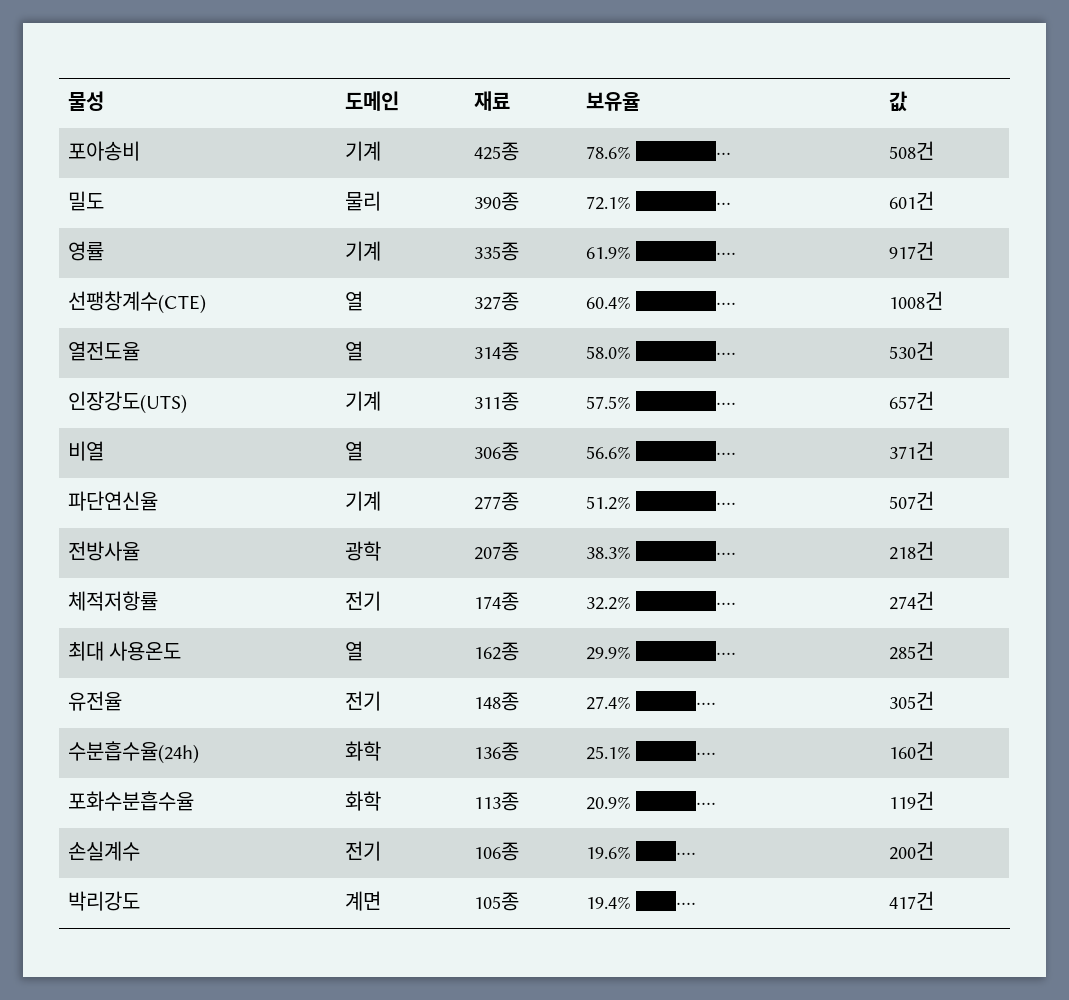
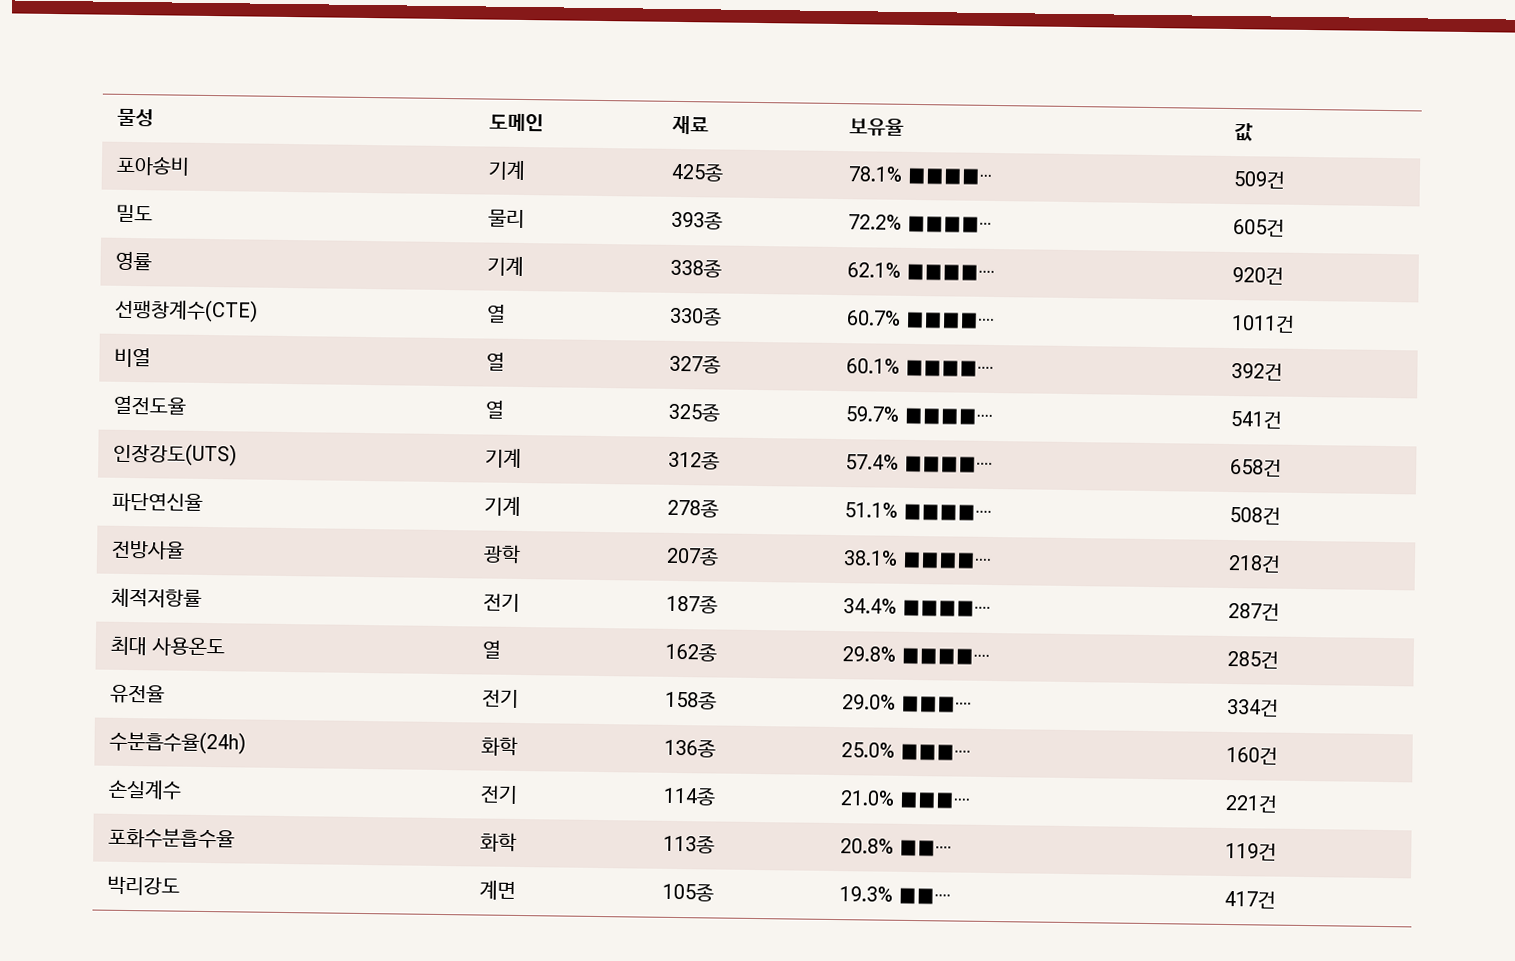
- 포아송비 | 기계 | 425종 | 78.6% ████··· | 508건
+ 포아송비 | 기계 | 425종 | 78.1% ████··· | 509건
- 밀도 | 물리 | 390종 | 72.1% ████··· | 601건
+ 밀도 | 물리 | 393종 | 72.2% ████··· | 605건
- 영률 | 기계 | 335종 | 61.9% ████···· | 917건
+ 영률 | 기계 | 338종 | 62.1% ████···· | 920건
- 선팽창계수(CTE) | 열 | 327종 | 60.4% ████···· | 1008건
+ 선팽창계수(CTE) | 열 | 330종 | 60.7% ████···· | 1011건
+ 비열 | 열 | 327종 | 60.1% ████···· | 392건
- 열전도율 | 열 | 314종 | 58.0% ████···· | 530건
+ 열전도율 | 열 | 325종 | 59.7% ████···· | 541건
- 인장강도(UTS) | 기계 | 311종 | 57.5% ████···· | 657건
- 비열 | 열 | 306종 | 56.6% ████···· | 371건
+ 인장강도(UTS) | 기계 | 312종 | 57.4% ████···· | 658건
- 파단연신율 | 기계 | 277종 | 51.2% ████···· | 507건
+ 파단연신율 | 기계 | 278종 | 51.1% ████···· | 508건
- 전방사율 | 광학 | 207종 | 38.3% ████···· | 218건
+ 전방사율 | 광학 | 207종 | 38.1% ████···· | 218건
- 체적저항률 | 전기 | 174종 | 32.2% ████···· | 274건
+ 체적저항률 | 전기 | 187종 | 34.4% ████···· | 287건
- 최대 사용온도 | 열 | 162종 | 29.9% ████···· | 285건
+ 최대 사용온도 | 열 | 162종 | 29.8% ████···· | 285건
- 유전율 | 전기 | 148종 | 27.4% ███···· | 305건
+ 유전율 | 전기 | 158종 | 29.0% ███···· | 334건
- 수분흡수율(24h) | 화학 | 136종 | 25.1% ███···· | 160건
+ 수분흡수율(24h) | 화학 | 136종 | 25.0% ███···· | 160건
+ 손실계수 | 전기 | 114종 | 21.0% ███···· | 221건
- 포화수분흡수율 | 화학 | 113종 | 20.9% ███···· | 119건
+ 포화수분흡수율 | 화학 | 113종 | 20.8% ██···· | 119건
- 손실계수 | 전기 | 106종 | 19.6% ██···· | 200건
- 박리강도 | 계면 | 105종 | 19.4% ██···· | 417건
+ 박리강도 | 계면 | 105종 | 19.3% ██···· | 417건

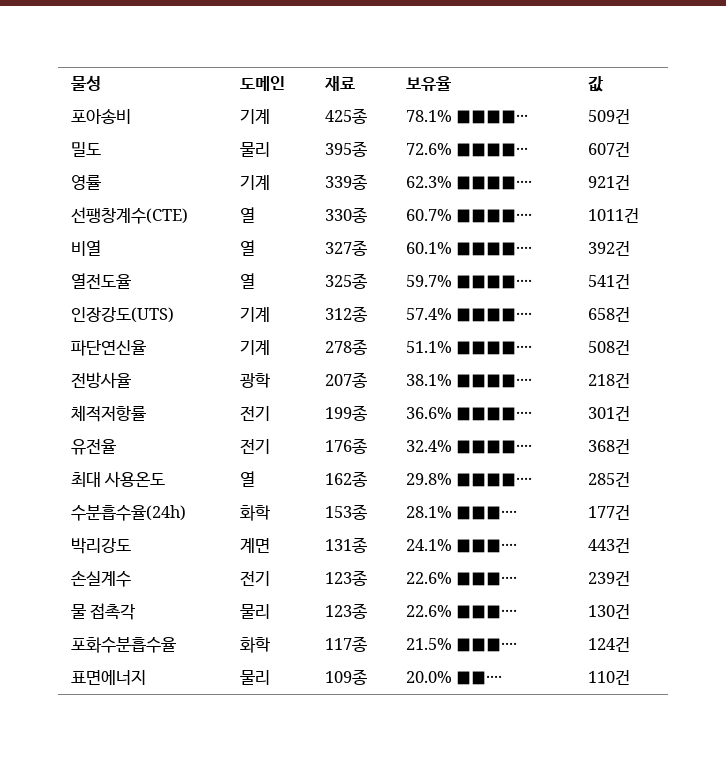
- 밀도 | 물리 | 393종 | 72.2% ████··· | 605건
+ 밀도 | 물리 | 395종 | 72.6% ████··· | 607건
- 영률 | 기계 | 338종 | 62.1% ████···· | 920건
+ 영률 | 기계 | 339종 | 62.3% ████···· | 921건
- 체적저항률 | 전기 | 187종 | 34.4% ████···· | 287건
+ 체적저항률 | 전기 | 199종 | 36.6% ████···· | 301건
+ 유전율 | 전기 | 176종 | 32.4% ████···· | 368건
- 유전율 | 전기 | 158종 | 29.0% ███···· | 334건
- 수분흡수율(24h) | 화학 | 136종 | 25.0% ███···· | 160건
+ 수분흡수율(24h) | 화학 | 153종 | 28.1% ███···· | 177건
+ 박리강도 | 계면 | 131종 | 24.1% ███···· | 443건
- 손실계수 | 전기 | 114종 | 21.0% ███···· | 221건
- 포화수분흡수율 | 화학 | 113종 | 20.8% ██···· | 119건
- 박리강도 | 계면 | 105종 | 19.3% ██···· | 417건
+ 손실계수 | 전기 | 123종 | 22.6% ███···· | 239건
+ 물 접촉각 | 물리 | 123종 | 22.6% ███···· | 130건
+ 포화수분흡수율 | 화학 | 117종 | 21.5% ███···· | 124건
+ 표면에너지 | 물리 | 109종 | 20.0% ██···· | 110건

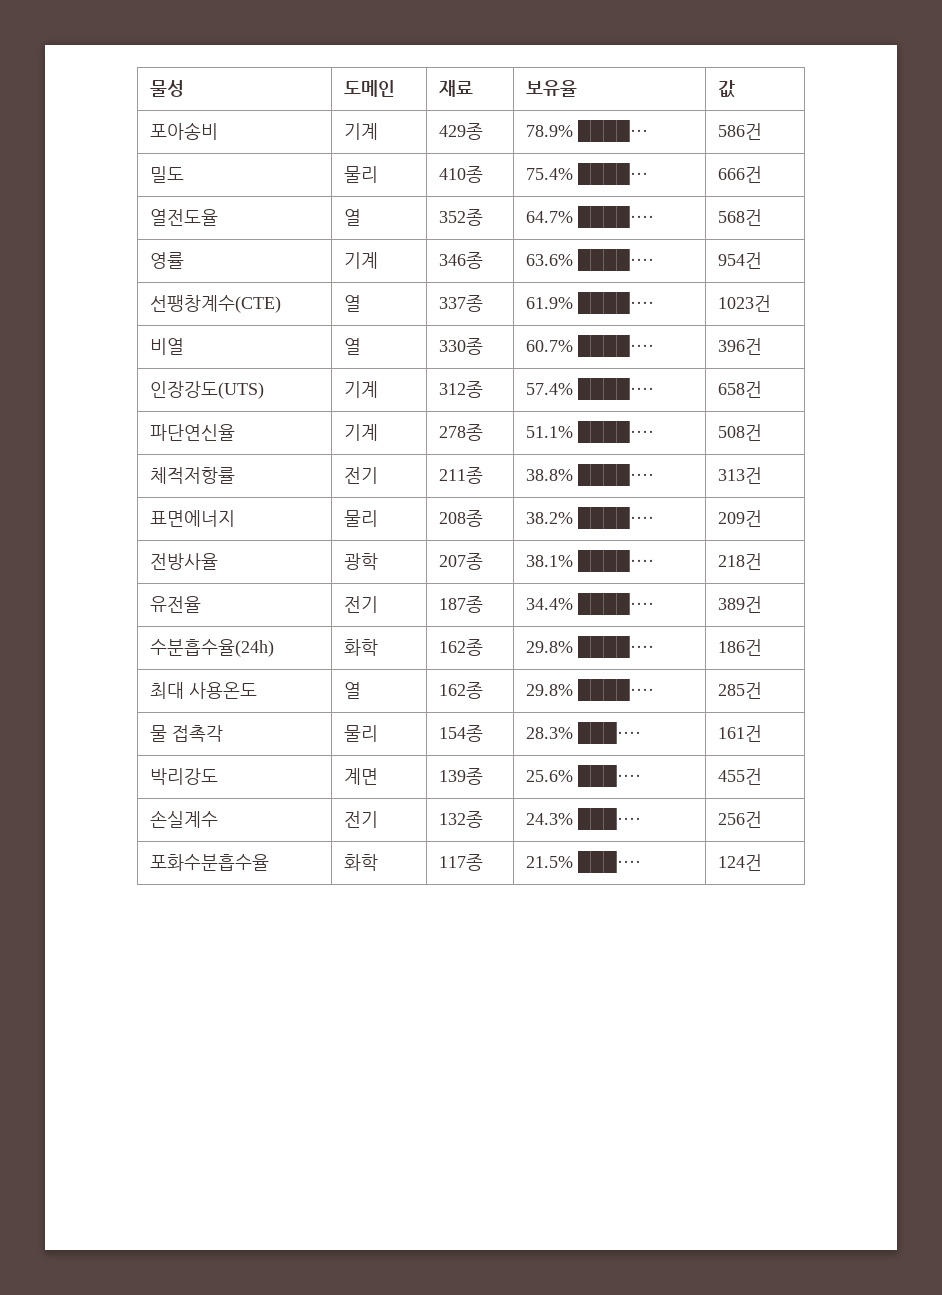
- 포아송비 | 기계 | 425종 | 78.1% ████··· | 509건
+ 포아송비 | 기계 | 429종 | 78.9% ████··· | 586건
- 밀도 | 물리 | 395종 | 72.6% ████··· | 607건
+ 밀도 | 물리 | 410종 | 75.4% ████··· | 666건
+ 열전도율 | 열 | 352종 | 64.7% ████···· | 568건
- 영률 | 기계 | 339종 | 62.3% ████···· | 921건
+ 영률 | 기계 | 346종 | 63.6% ████···· | 954건
- 선팽창계수(CTE) | 열 | 330종 | 60.7% ████···· | 1011건
- 비열 | 열 | 327종 | 60.1% ████···· | 392건
- 열전도율 | 열 | 325종 | 59.7% ████···· | 541건
+ 선팽창계수(CTE) | 열 | 337종 | 61.9% ████···· | 1023건
+ 비열 | 열 | 330종 | 60.7% ████···· | 396건
+ 체적저항률 | 전기 | 211종 | 38.8% ████···· | 313건
+ 표면에너지 | 물리 | 208종 | 38.2% ████···· | 209건
- 체적저항률 | 전기 | 199종 | 36.6% ████···· | 301건
- 유전율 | 전기 | 176종 | 32.4% ████···· | 368건
+ 유전율 | 전기 | 187종 | 34.4% ████···· | 389건
+ 수분흡수율(24h) | 화학 | 162종 | 29.8% ████···· | 186건
- 수분흡수율(24h) | 화학 | 153종 | 28.1% ███···· | 177건
+ 물 접촉각 | 물리 | 154종 | 28.3% ███···· | 161건
- 박리강도 | 계면 | 131종 | 24.1% ███···· | 443건
+ 박리강도 | 계면 | 139종 | 25.6% ███···· | 455건
- 손실계수 | 전기 | 123종 | 22.6% ███···· | 239건
- 물 접촉각 | 물리 | 123종 | 22.6% ███···· | 130건
+ 손실계수 | 전기 | 132종 | 24.3% ███···· | 256건
- 표면에너지 | 물리 | 109종 | 20.0% ██···· | 110건

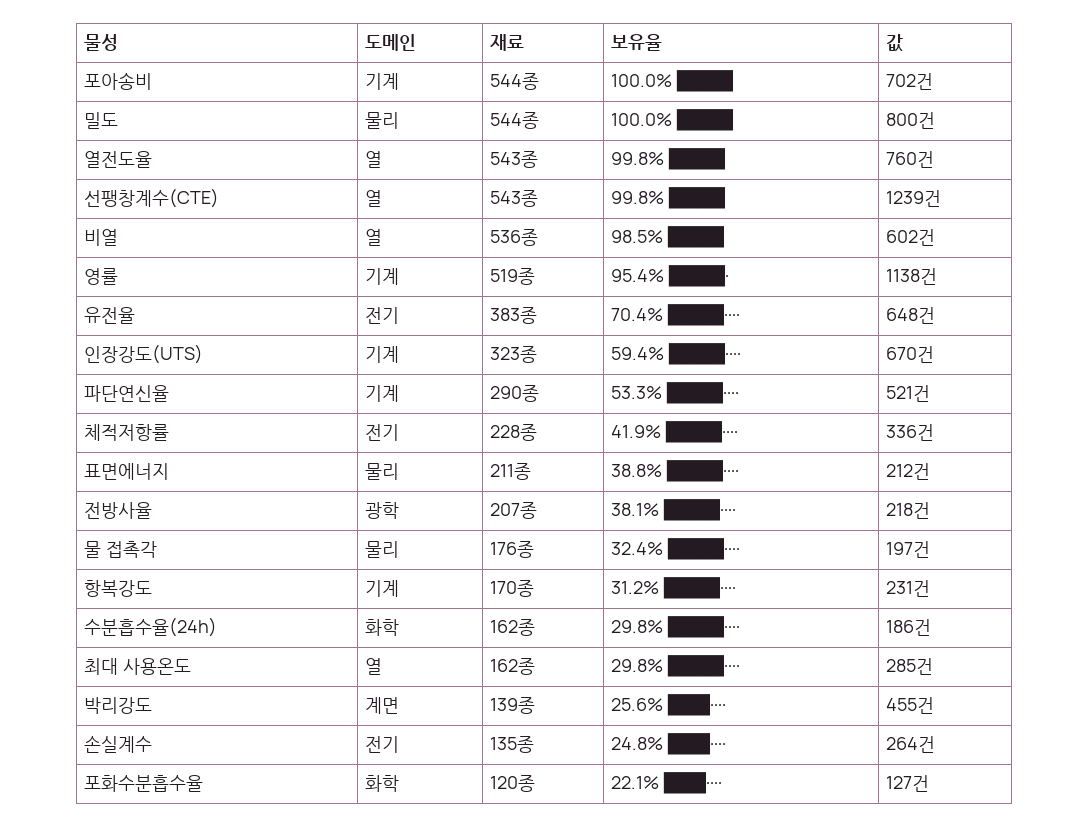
- 포아송비 | 기계 | 429종 | 78.9% ████··· | 586건
- 밀도 | 물리 | 410종 | 75.4% ████··· | 666건
- 열전도율 | 열 | 352종 | 64.7% ████···· | 568건
- 영률 | 기계 | 346종 | 63.6% ████···· | 954건
- 선팽창계수(CTE) | 열 | 337종 | 61.9% ████···· | 1023건
- 비열 | 열 | 330종 | 60.7% ████···· | 396건
+ 포아송비 | 기계 | 544종 | 100.0% ████ | 702건
+ 밀도 | 물리 | 544종 | 100.0% ████ | 800건
+ 열전도율 | 열 | 543종 | 99.8% ████ | 760건
+ 선팽창계수(CTE) | 열 | 543종 | 99.8% ████ | 1239건
+ 비열 | 열 | 536종 | 98.5% ████ | 602건
+ 영률 | 기계 | 519종 | 95.4% ████· | 1138건
+ 유전율 | 전기 | 383종 | 70.4% ████···· | 648건
- 인장강도(UTS) | 기계 | 312종 | 57.4% ████···· | 658건
+ 인장강도(UTS) | 기계 | 323종 | 59.4% ████···· | 670건
- 파단연신율 | 기계 | 278종 | 51.1% ████···· | 508건
+ 파단연신율 | 기계 | 290종 | 53.3% ████···· | 521건
- 체적저항률 | 전기 | 211종 | 38.8% ████···· | 313건
- 표면에너지 | 물리 | 208종 | 38.2% ████···· | 209건
+ 체적저항률 | 전기 | 228종 | 41.9% ████···· | 336건
+ 표면에너지 | 물리 | 211종 | 38.8% ████···· | 212건
- 유전율 | 전기 | 187종 | 34.4% ████···· | 389건
+ 물 접촉각 | 물리 | 176종 | 32.4% ████···· | 197건
+ 항복강도 | 기계 | 170종 | 31.2% ████···· | 231건
- 물 접촉각 | 물리 | 154종 | 28.3% ███···· | 161건
- 손실계수 | 전기 | 132종 | 24.3% ███···· | 256건
+ 손실계수 | 전기 | 135종 | 24.8% ███···· | 264건
- 포화수분흡수율 | 화학 | 117종 | 21.5% ███···· | 124건
+ 포화수분흡수율 | 화학 | 120종 | 22.1% ███···· | 127건

